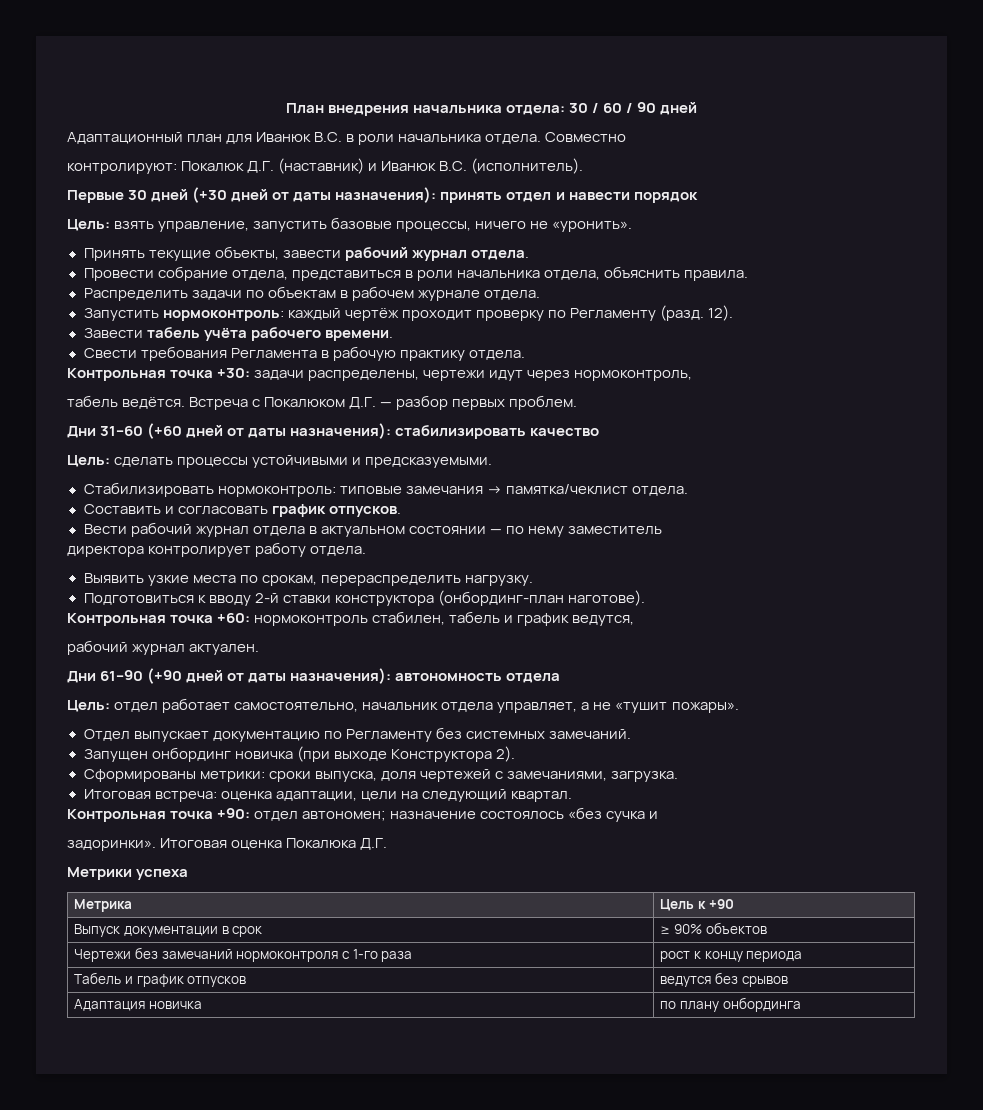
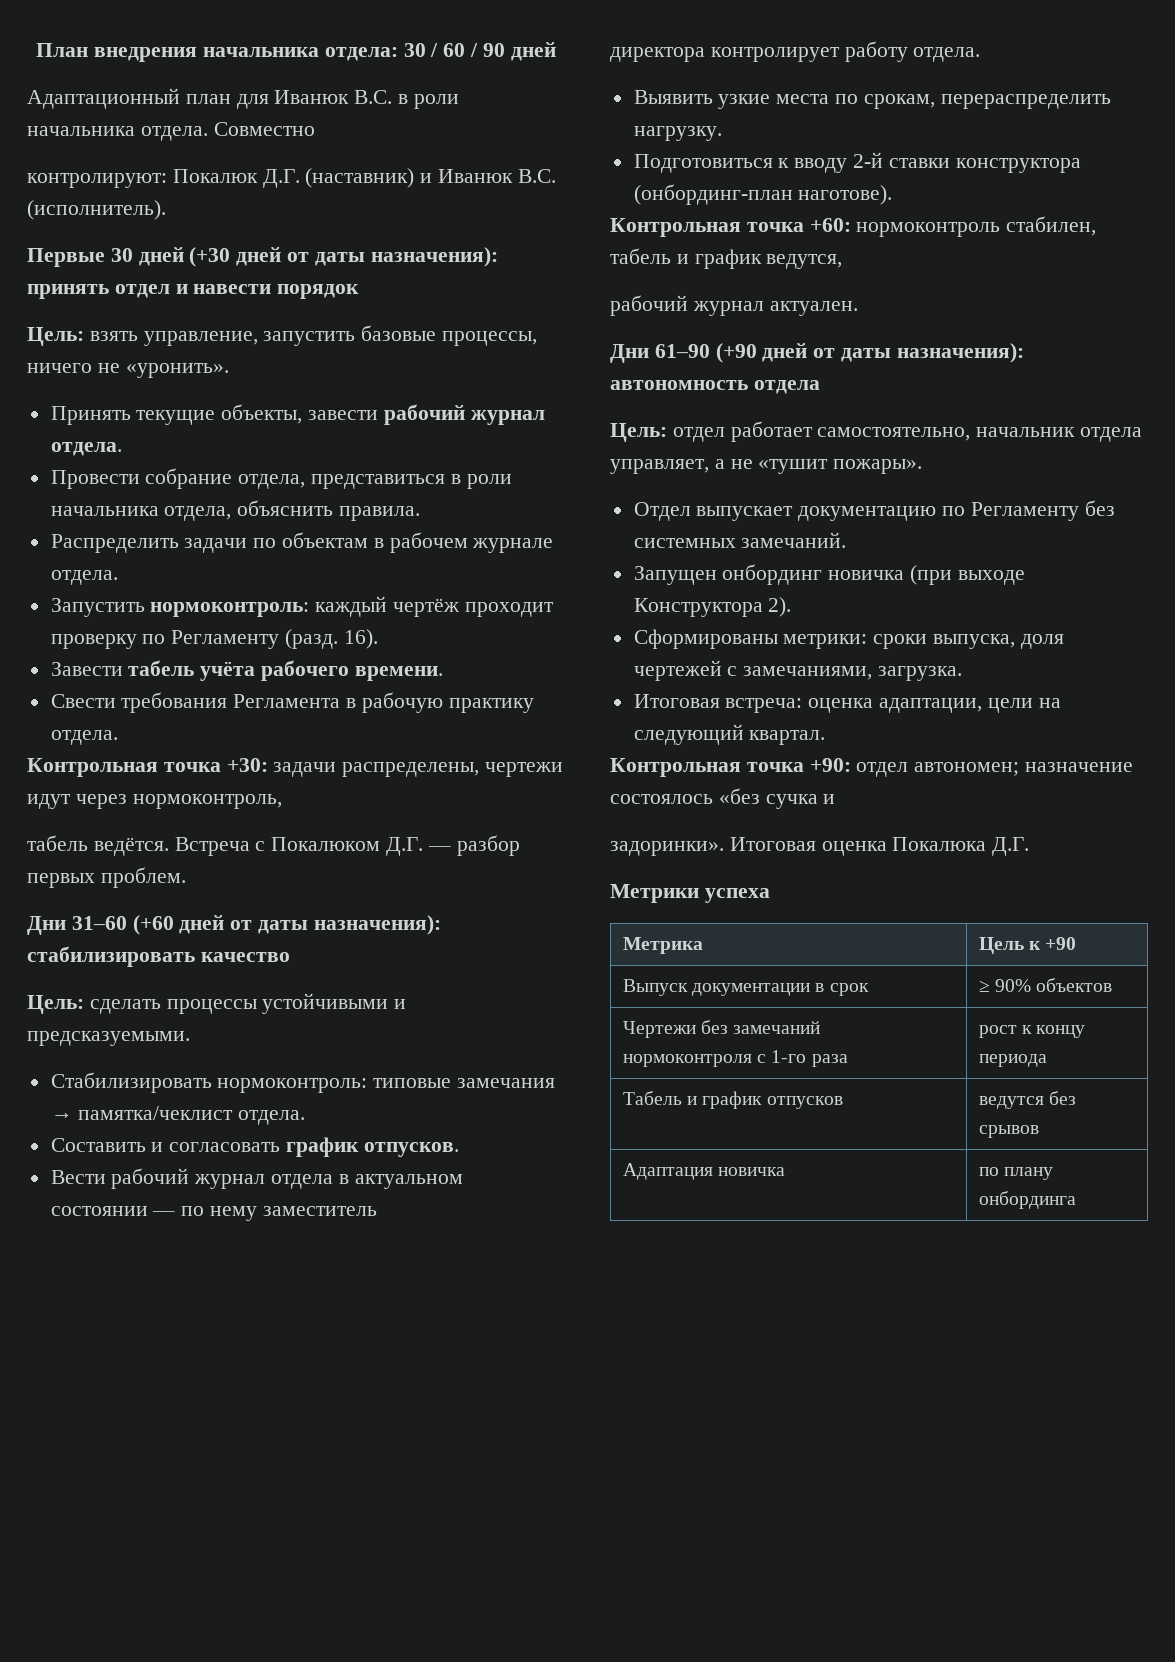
- 12).
+ 16).

